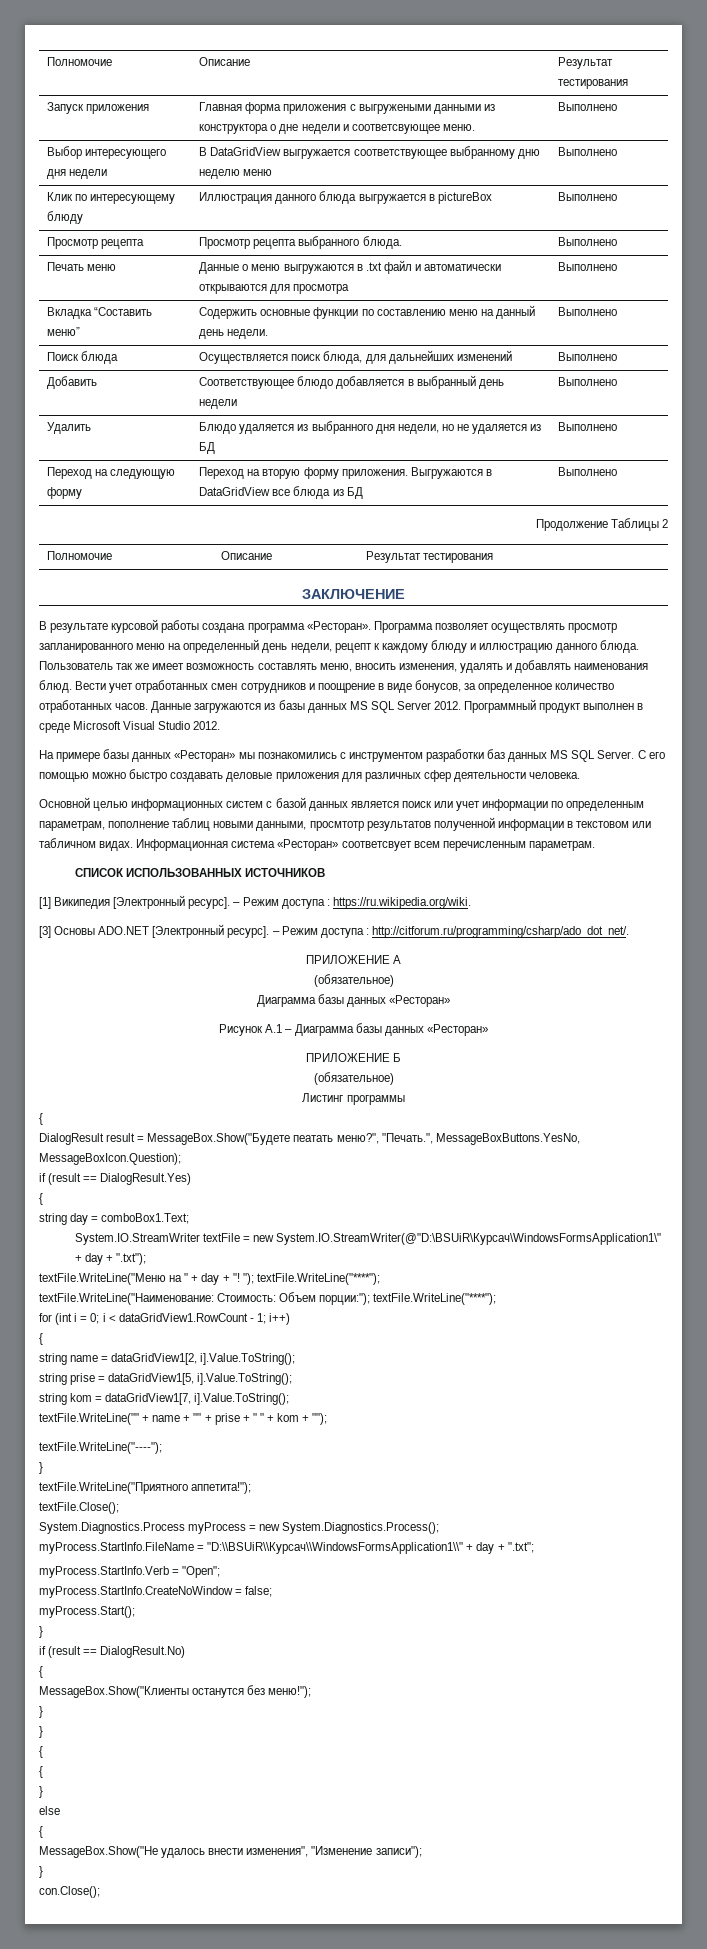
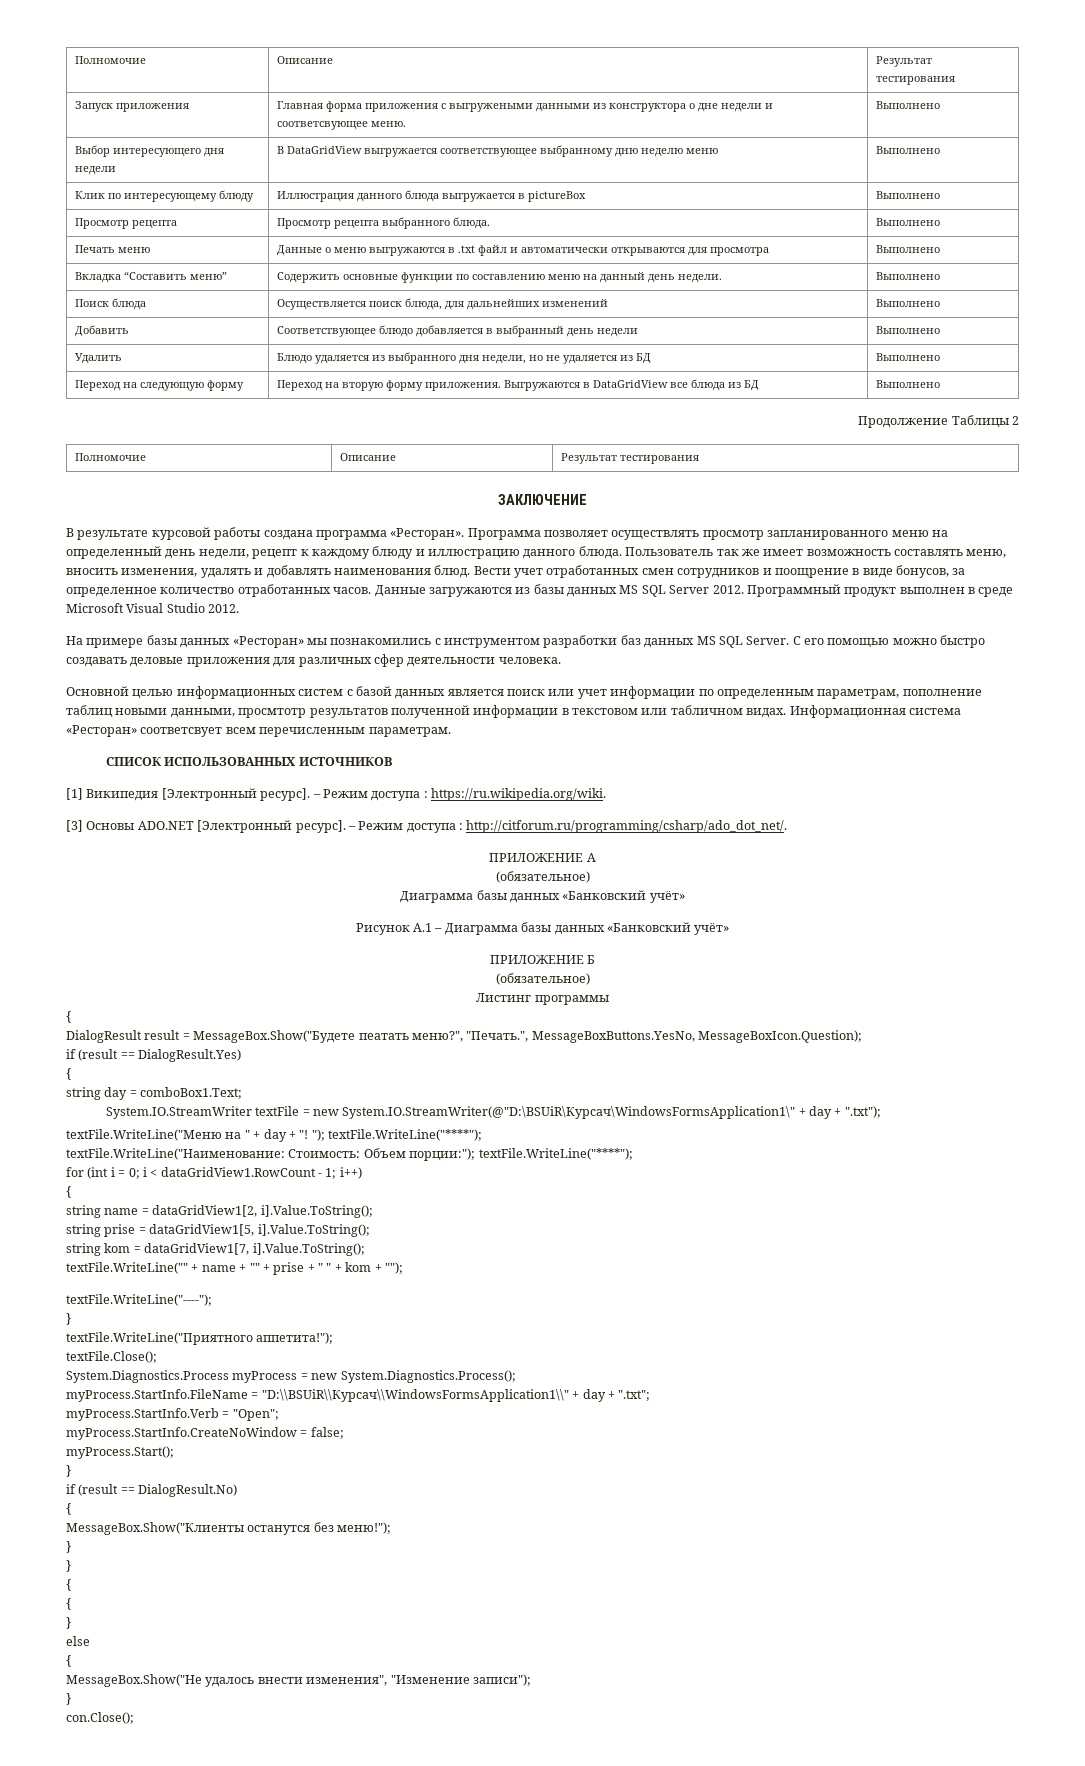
  ПРИЛОЖЕНИЕ А
  (обязательное)
- Диаграмма базы данных «Ресторан»
+ Диаграмма базы данных «Банковский учёт»
- Рисунок А.1 – Диаграмма базы данных «Ресторан»
+ Рисунок А.1 – Диаграмма базы данных «Банковский учёт»

